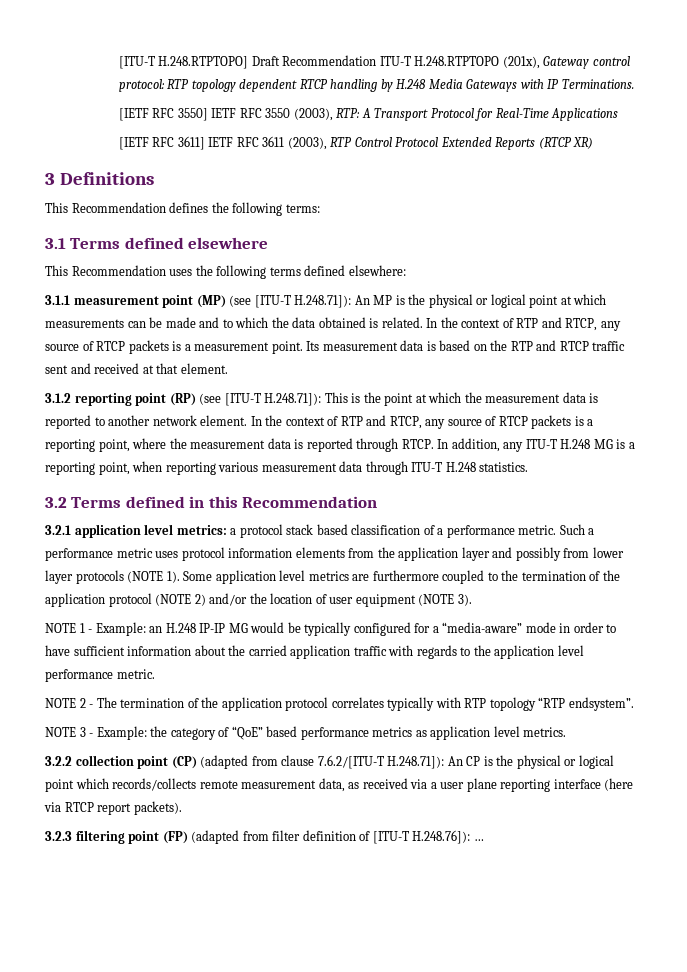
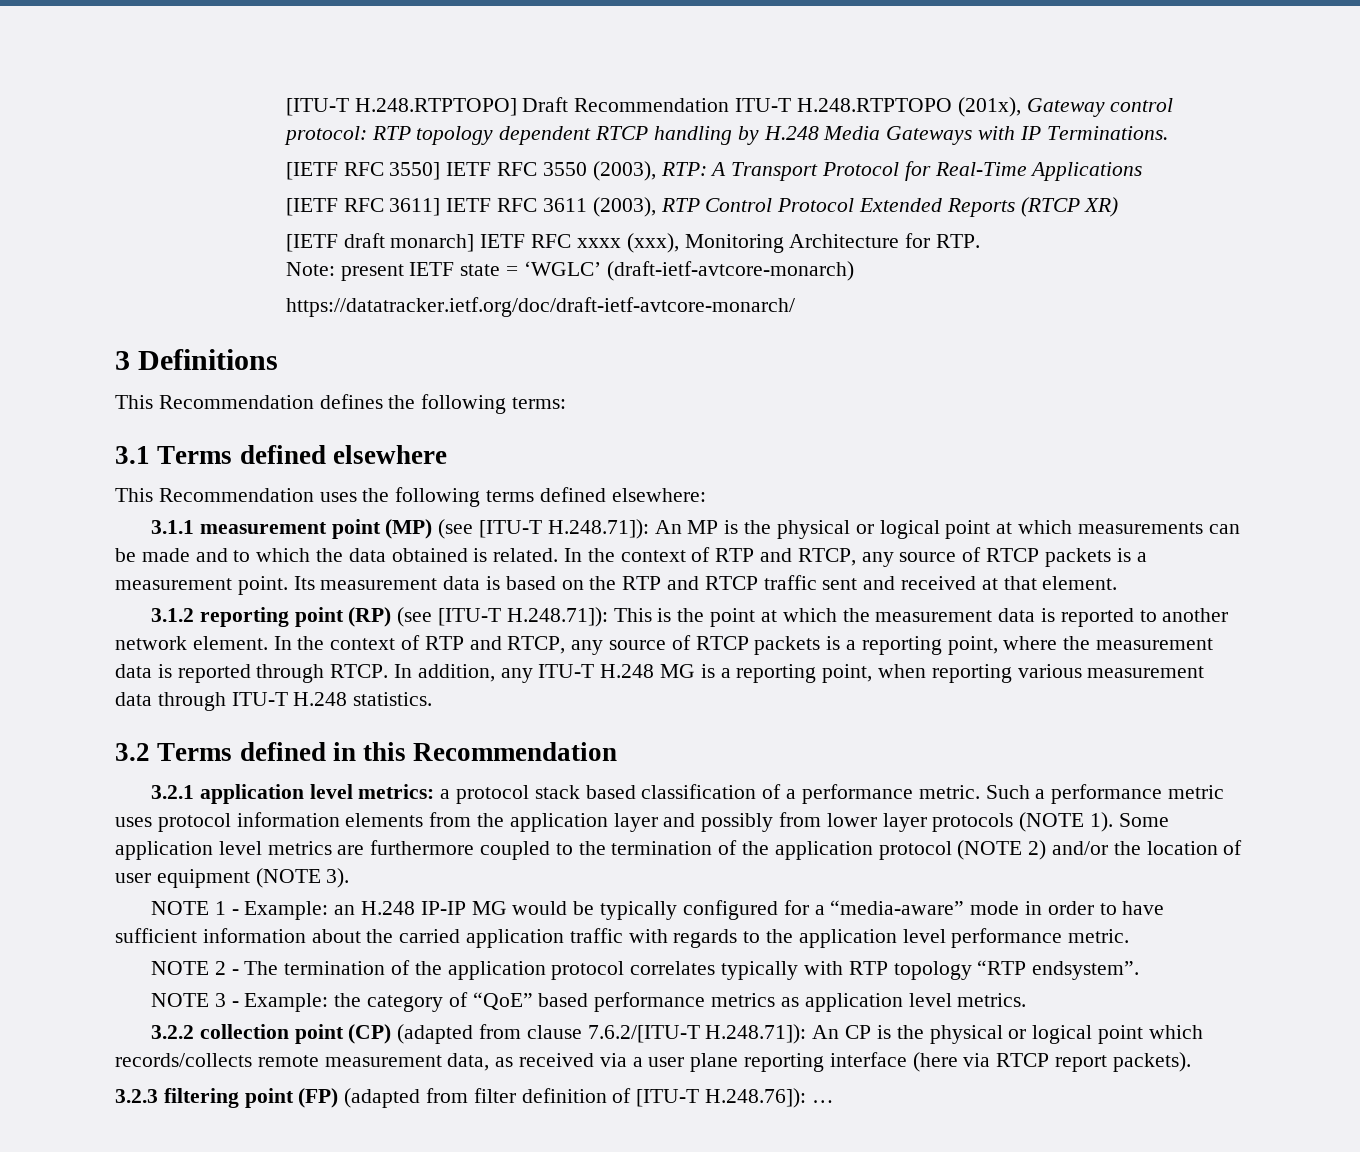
+ [IETF draft monarch] IETF RFC xxxx (xxx), Monitoring Architecture for RTP.
+ Note: present IETF state = ‘WGLC’ (draft-ietf-avtcore-monarch)
+ https://datatracker.ietf.org/doc/draft-ietf-avtcore-monarch/

